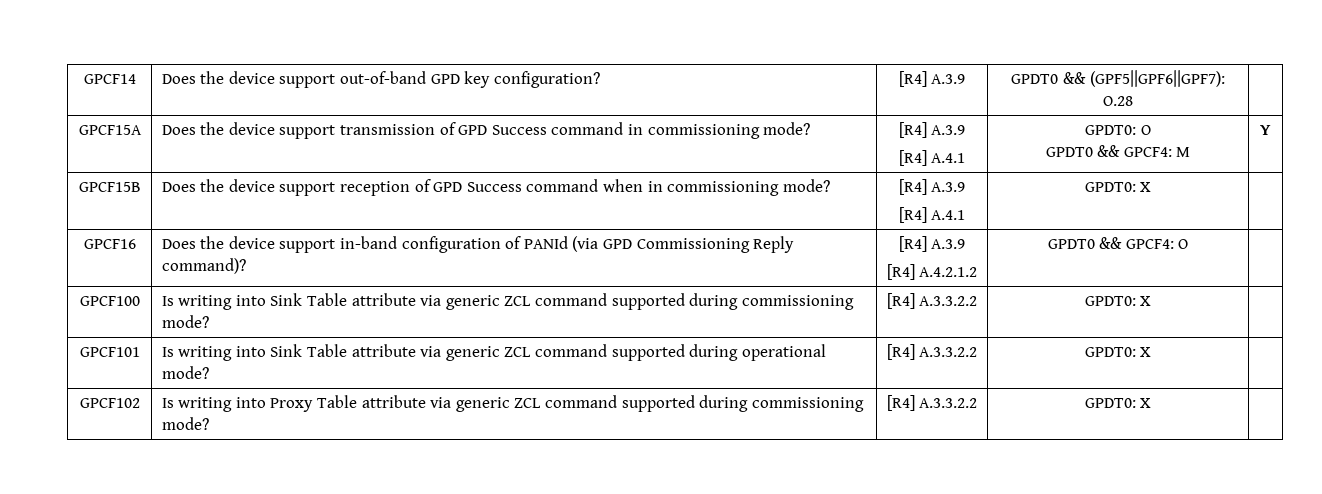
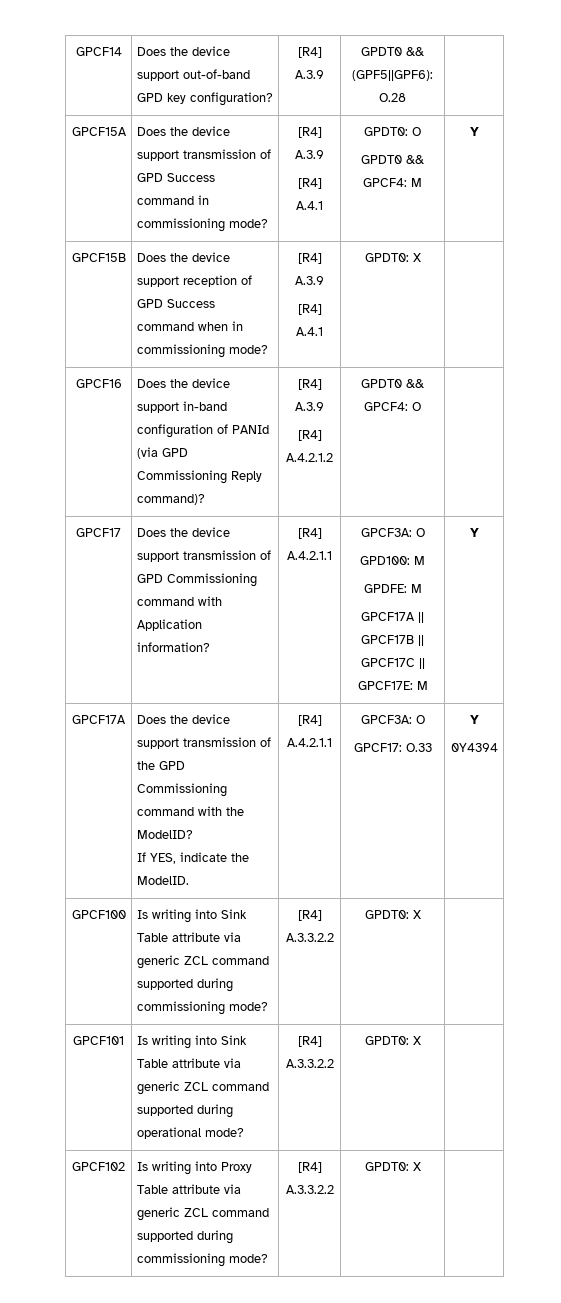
- GPCF14 | Does the device support out-of-band GPD key configuration? | [R4] A.3.9 | GPDT0 && (GPF5||GPF6||GPF7): O.28 |
+ GPCF14 | Does the device support out-of-band GPD key configuration? | [R4] A.3.9 | GPDT0 && (GPF5||GPF6): O.28 |
+ GPCF17 | Does the device support transmission of GPD Commissioning command with Application information? | [R4] A.4.2.1.1 | GPCF3A: O
+ GPD100: M
+ GPDFE: M
+ GPCF17A || GPCF17B || GPCF17C || GPCF17E: M | Y
+ GPCF17A | Does the device support transmission of the GPD Commissioning command with the ModelID?
+ If YES, indicate the ModelID. | [R4] A.4.2.1.1 | GPCF3A: O
+ GPCF17: O.33 | Y
+ 0Y4394

